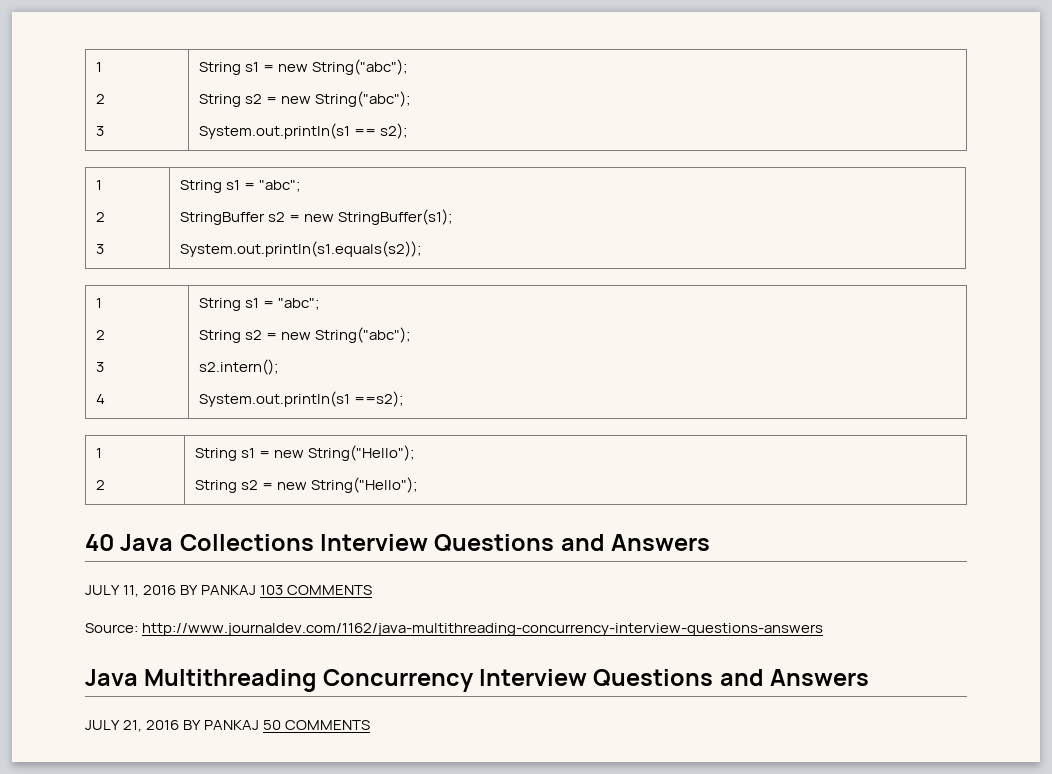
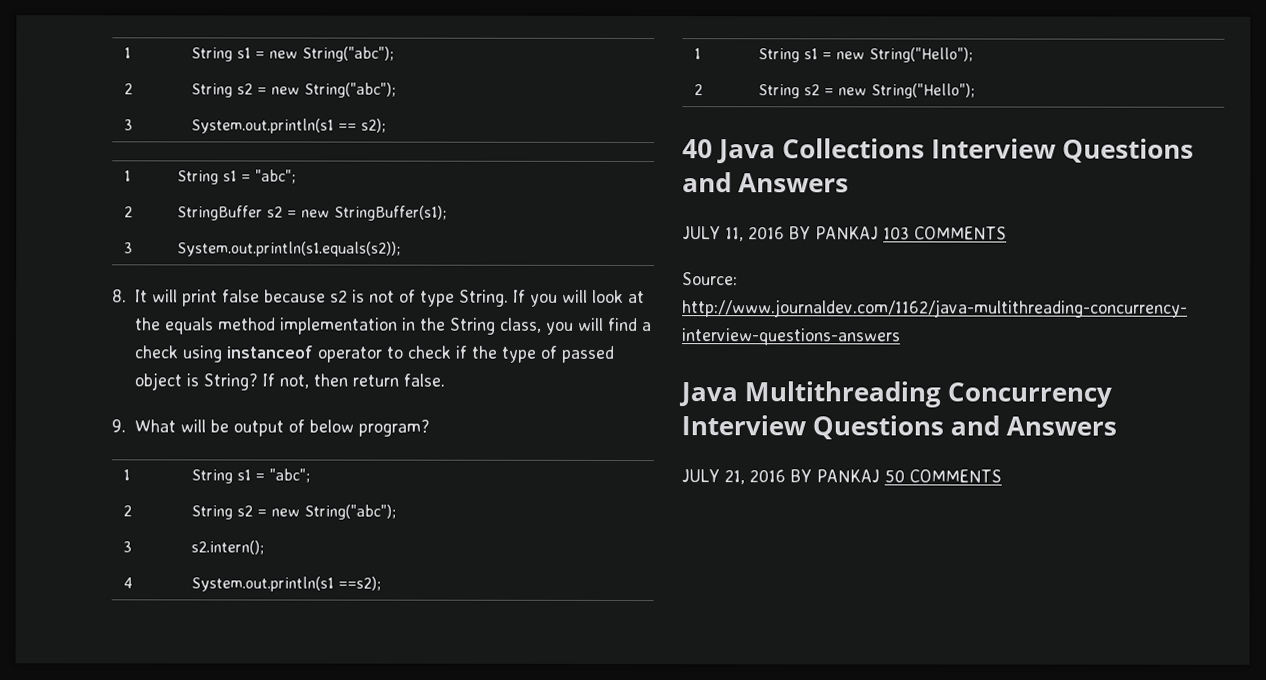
+ 8. It will print false because s2 is not of type String. If you will look at the equals method implementation in the String class, you will find a check using instanceof operator to check if the type of passed object is String? If not, then return false.
+ 9. What will be output of below program?

